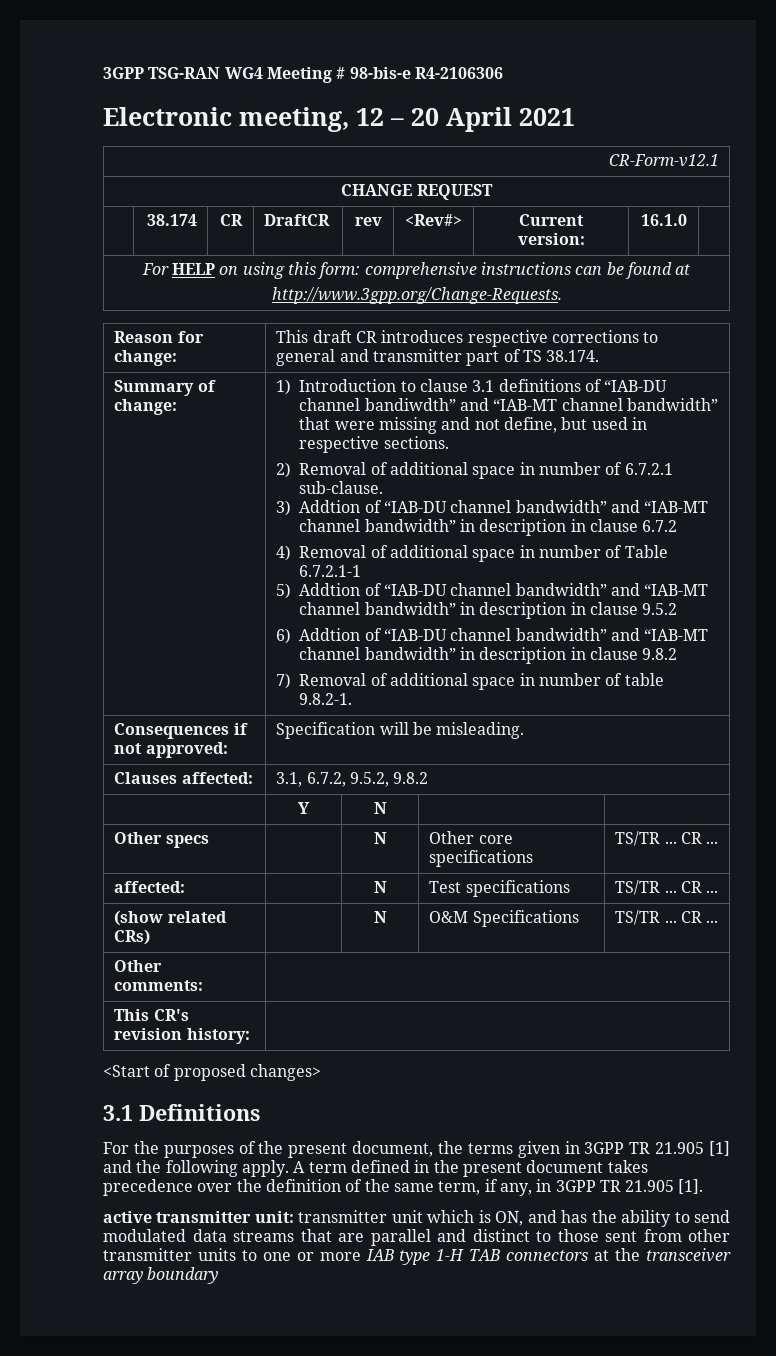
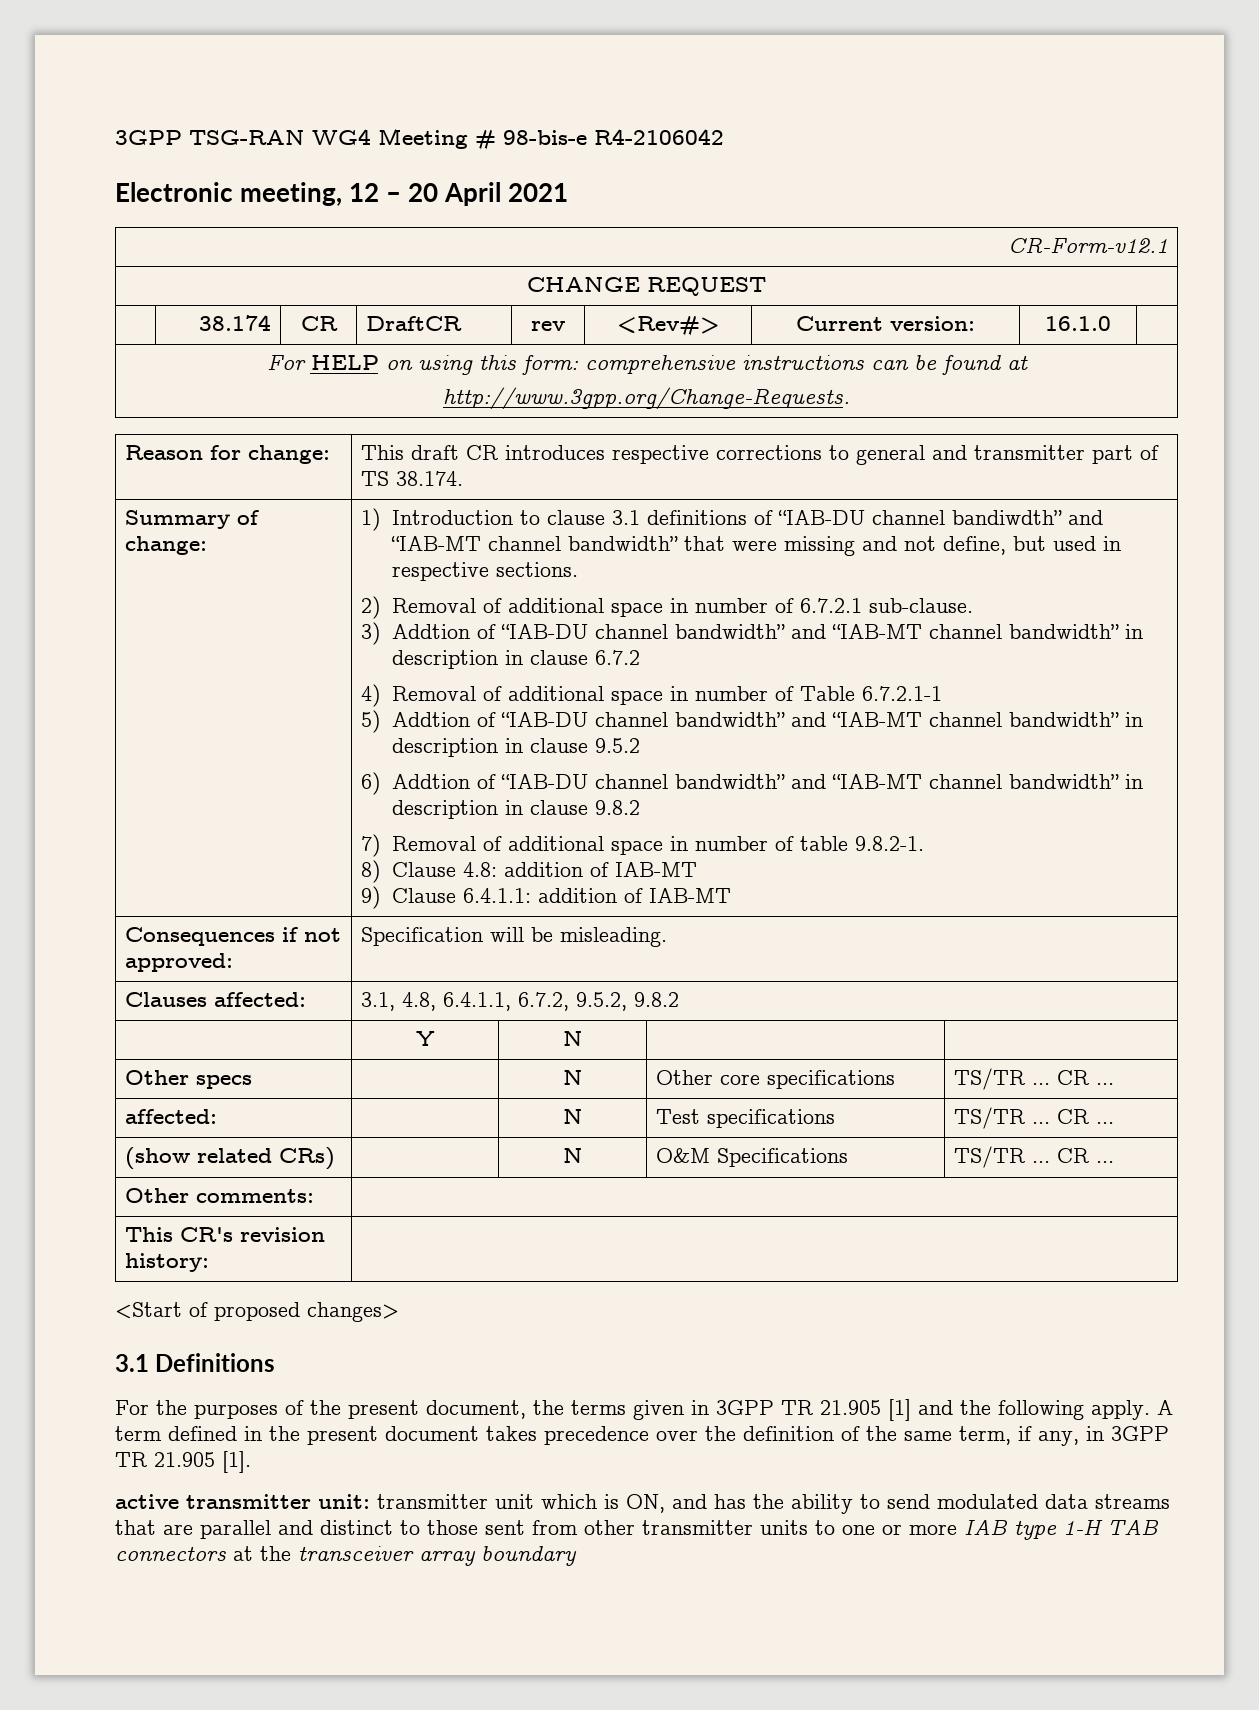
- 3GPP TSG-RAN WG4 Meeting # 98-bis-e R4-2106306
+ 3GPP TSG-RAN WG4 Meeting # 98-bis-e R4-2106042
+ 8) Clause 4.8: addition of IAB-MT
+ 9) Clause 6.4.1.1: addition of IAB-MT
- Clauses affected: | 3.1, 6.7.2, 9.5.2, 9.8.2
+ Clauses affected: | 3.1, 4.8, 6.4.1.1, 6.7.2, 9.5.2, 9.8.2

